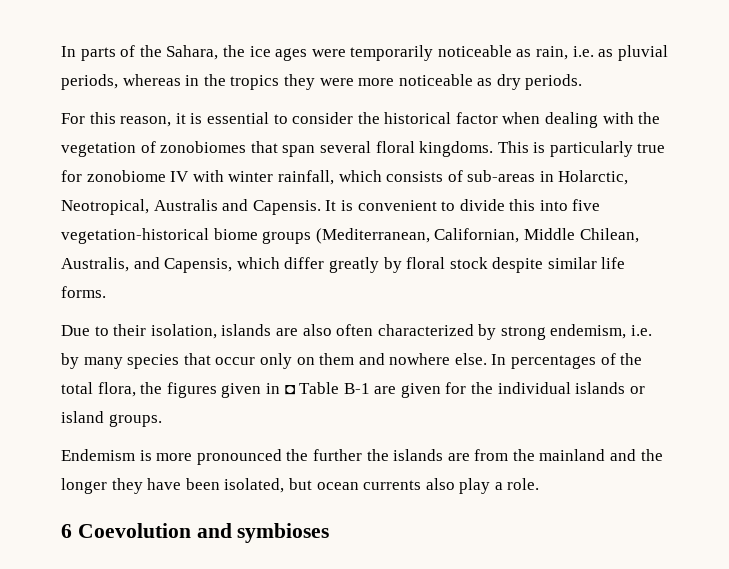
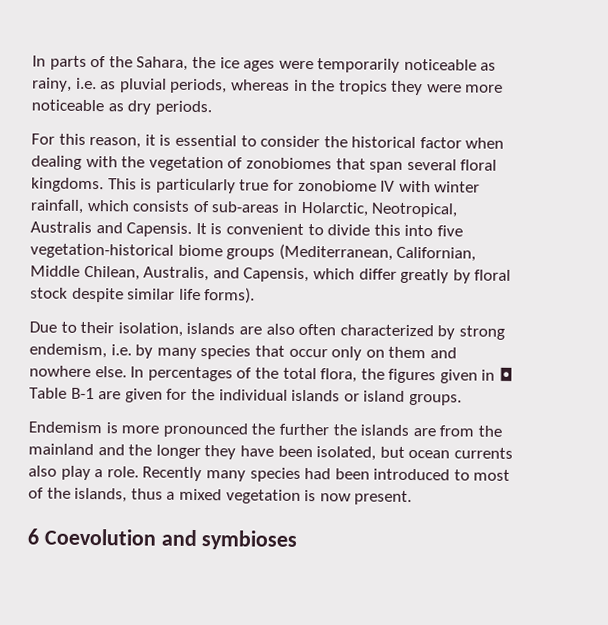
- In parts of the Sahara, the ice ages were temporarily noticeable as rain, i.e. as pluvial periods, whereas in the tropics they were more noticeable as dry periods.
+ In parts of the Sahara, the ice ages were temporarily noticeable as rainy, i.e. as pluvial periods, whereas in the tropics they were more noticeable as dry periods.
- It is convenient to divide this into five vegetation-historical biome groups (Mediterranean, Californian, Middle Chilean, Australis, and Capensis, which differ greatly by floral stock despite similar life forms.
+ It is convenient to divide this into five vegetation-historical biome groups (Mediterranean, Californian, Middle Chilean, Australis, and Capensis, which differ greatly by floral stock despite similar life forms).
+ Recently many species had been introduced to most of the islands, thus a mixed vegetation is now present.

